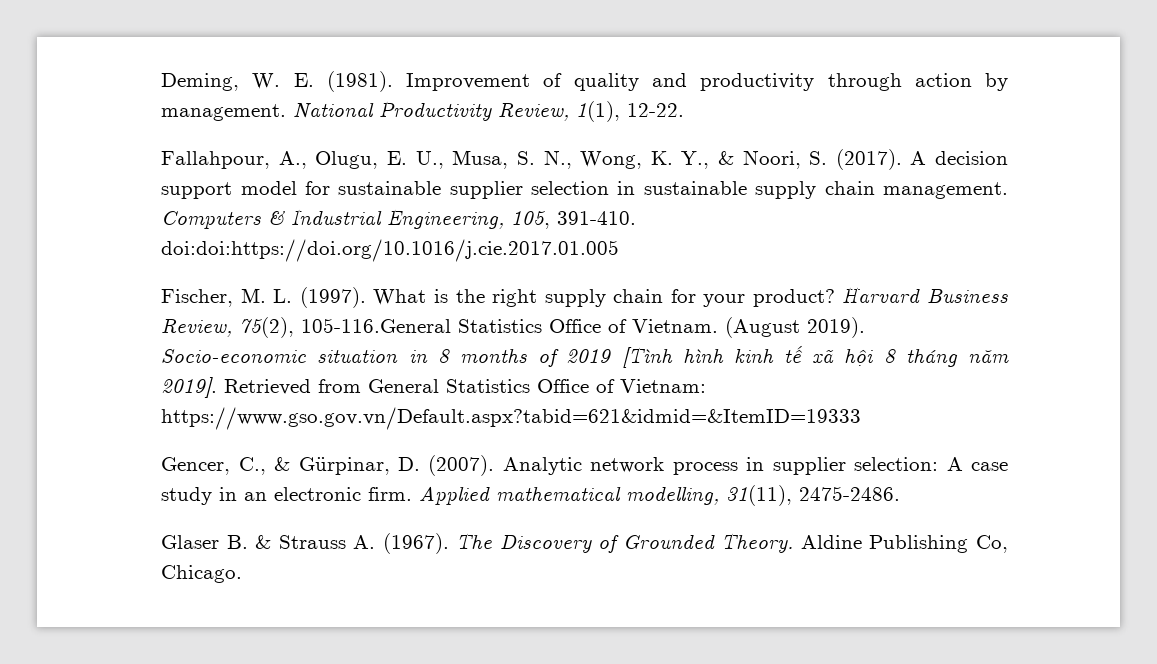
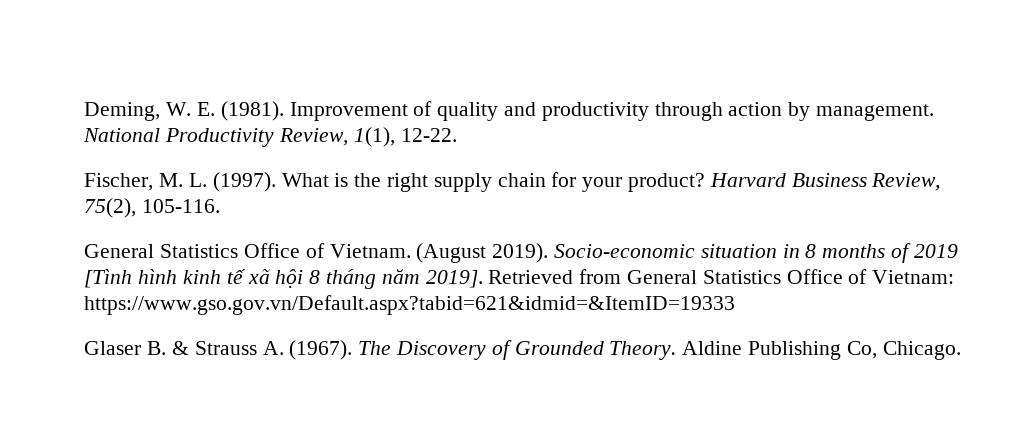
- Fallahpour, A., Olugu, E. U., Musa, S. N., Wong, K. Y., & Noori, S. (2017). A decision support model for sustainable supplier selection in sustainable supply chain management. Computers & Industrial Engineering, 105, 391-410. doi:doi:https://doi.org/10.1016/j.cie.2017.01.005
- Harvard Business Review, 75(2), 105-116.General Statistics Office of Vietnam.
+ Harvard Business Review, 75(2), 105-116.
+ General Statistics Office of Vietnam.
- Gencer, C., & Gürpinar, D. (2007). Analytic network process in supplier selection: A case study in an electronic firm. Applied mathematical modelling, 31(11), 2475-2486.

